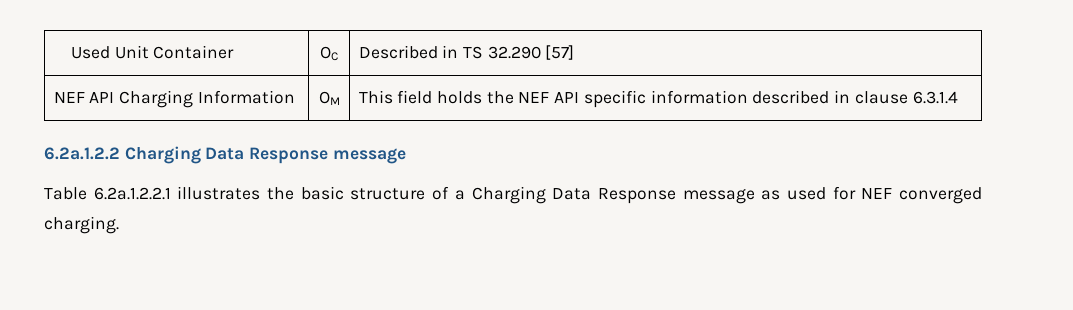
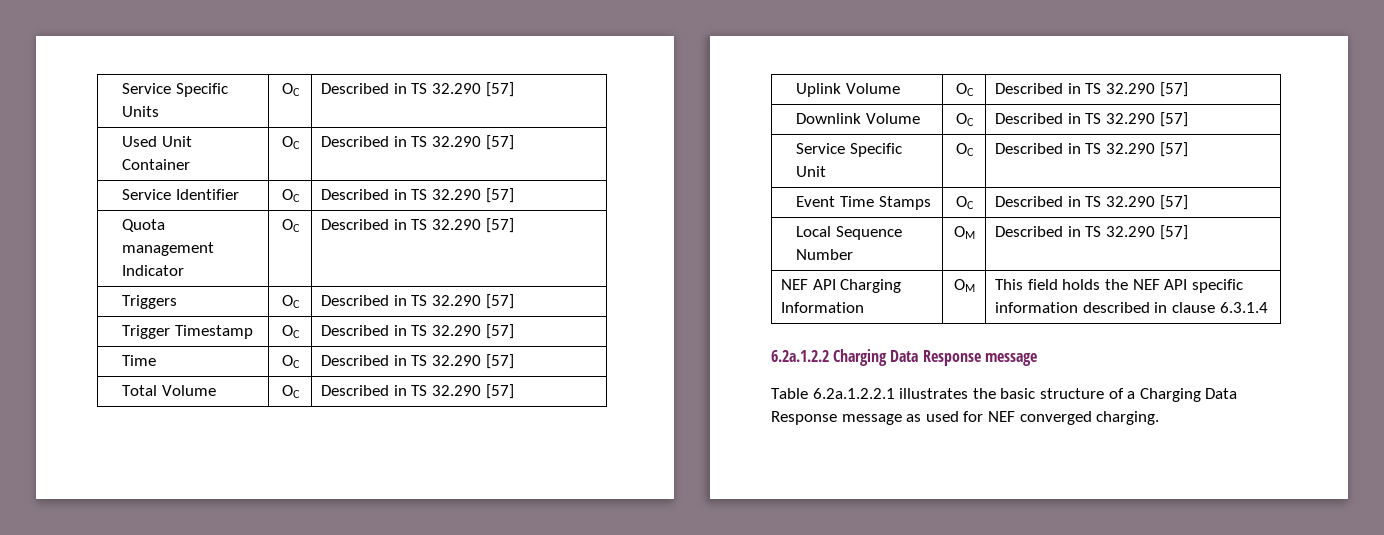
+ Service Specific Units | OC | Described in TS 32.290 [57]
+ Service Identifier | OC | Described in TS 32.290 [57]
+ Quota management Indicator | OC | Described in TS 32.290 [57]
+ Triggers | OC | Described in TS 32.290 [57]
+ Trigger Timestamp | OC | Described in TS 32.290 [57]
+ Time | OC | Described in TS 32.290 [57]
+ Total Volume | OC | Described in TS 32.290 [57]
+ Uplink Volume | OC | Described in TS 32.290 [57]
+ Downlink Volume | OC | Described in TS 32.290 [57]
+ Service Specific Unit | OC | Described in TS 32.290 [57]
+ Event Time Stamps | OC | Described in TS 32.290 [57]
+ Local Sequence Number | OM | Described in TS 32.290 [57]

